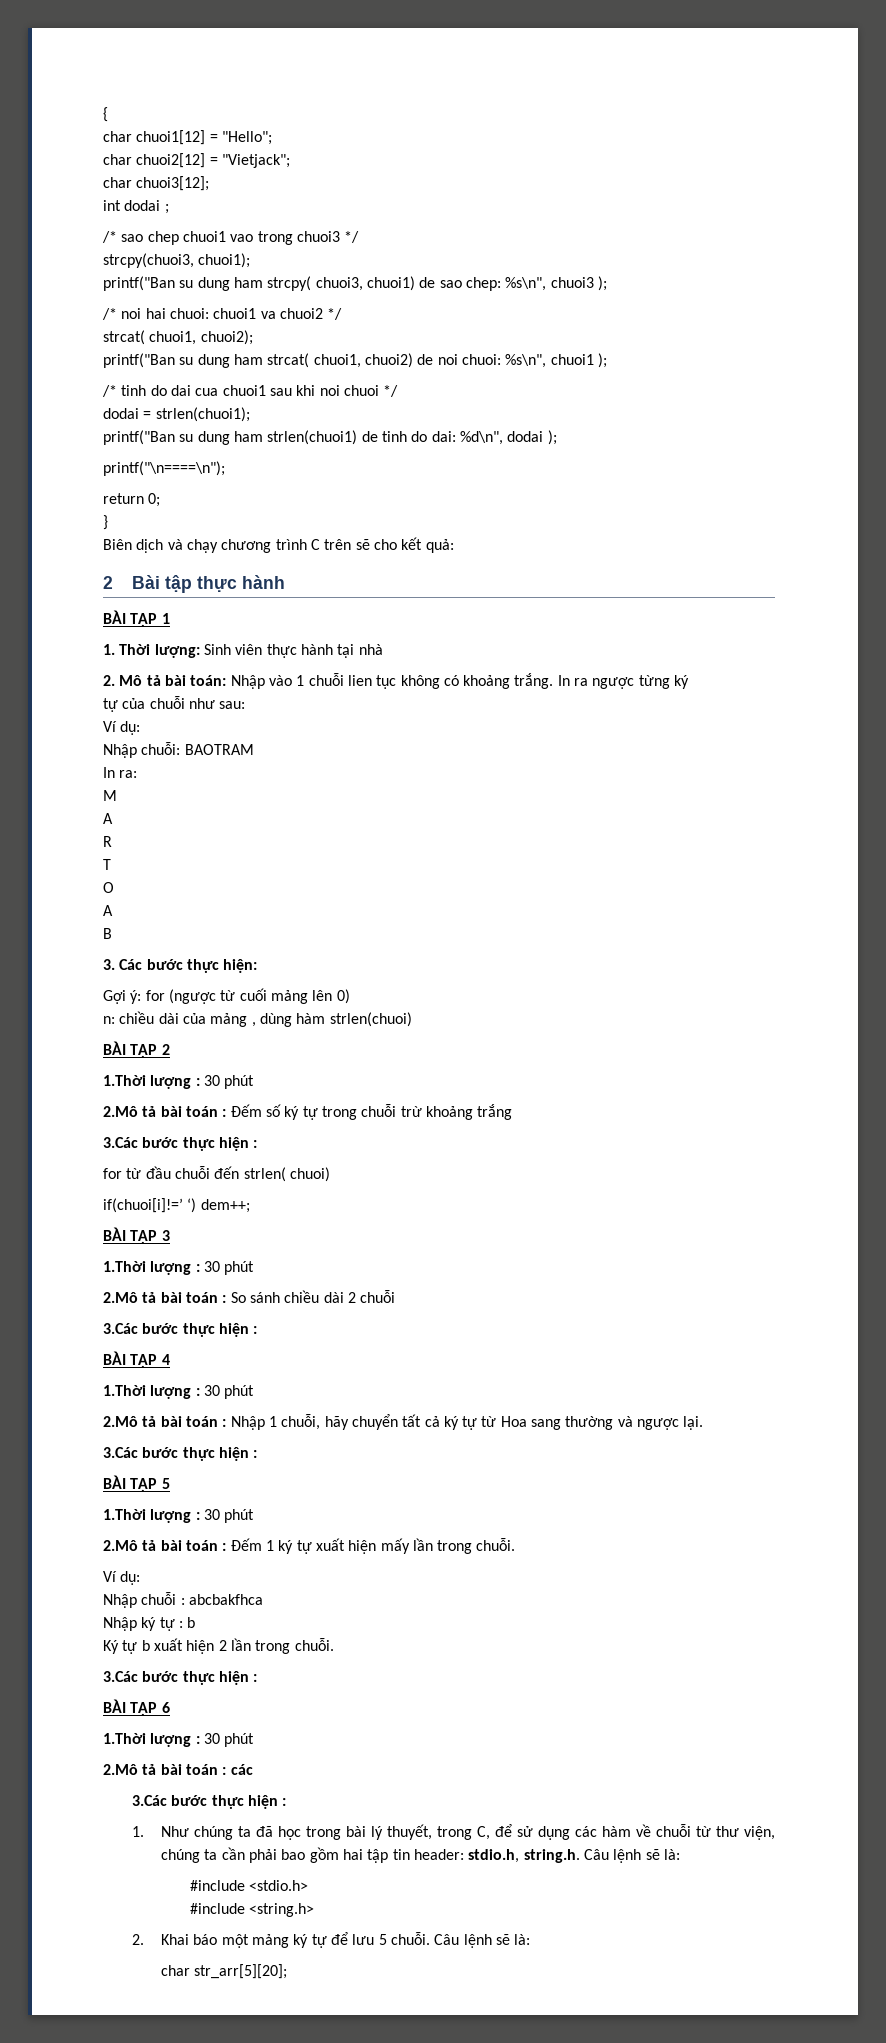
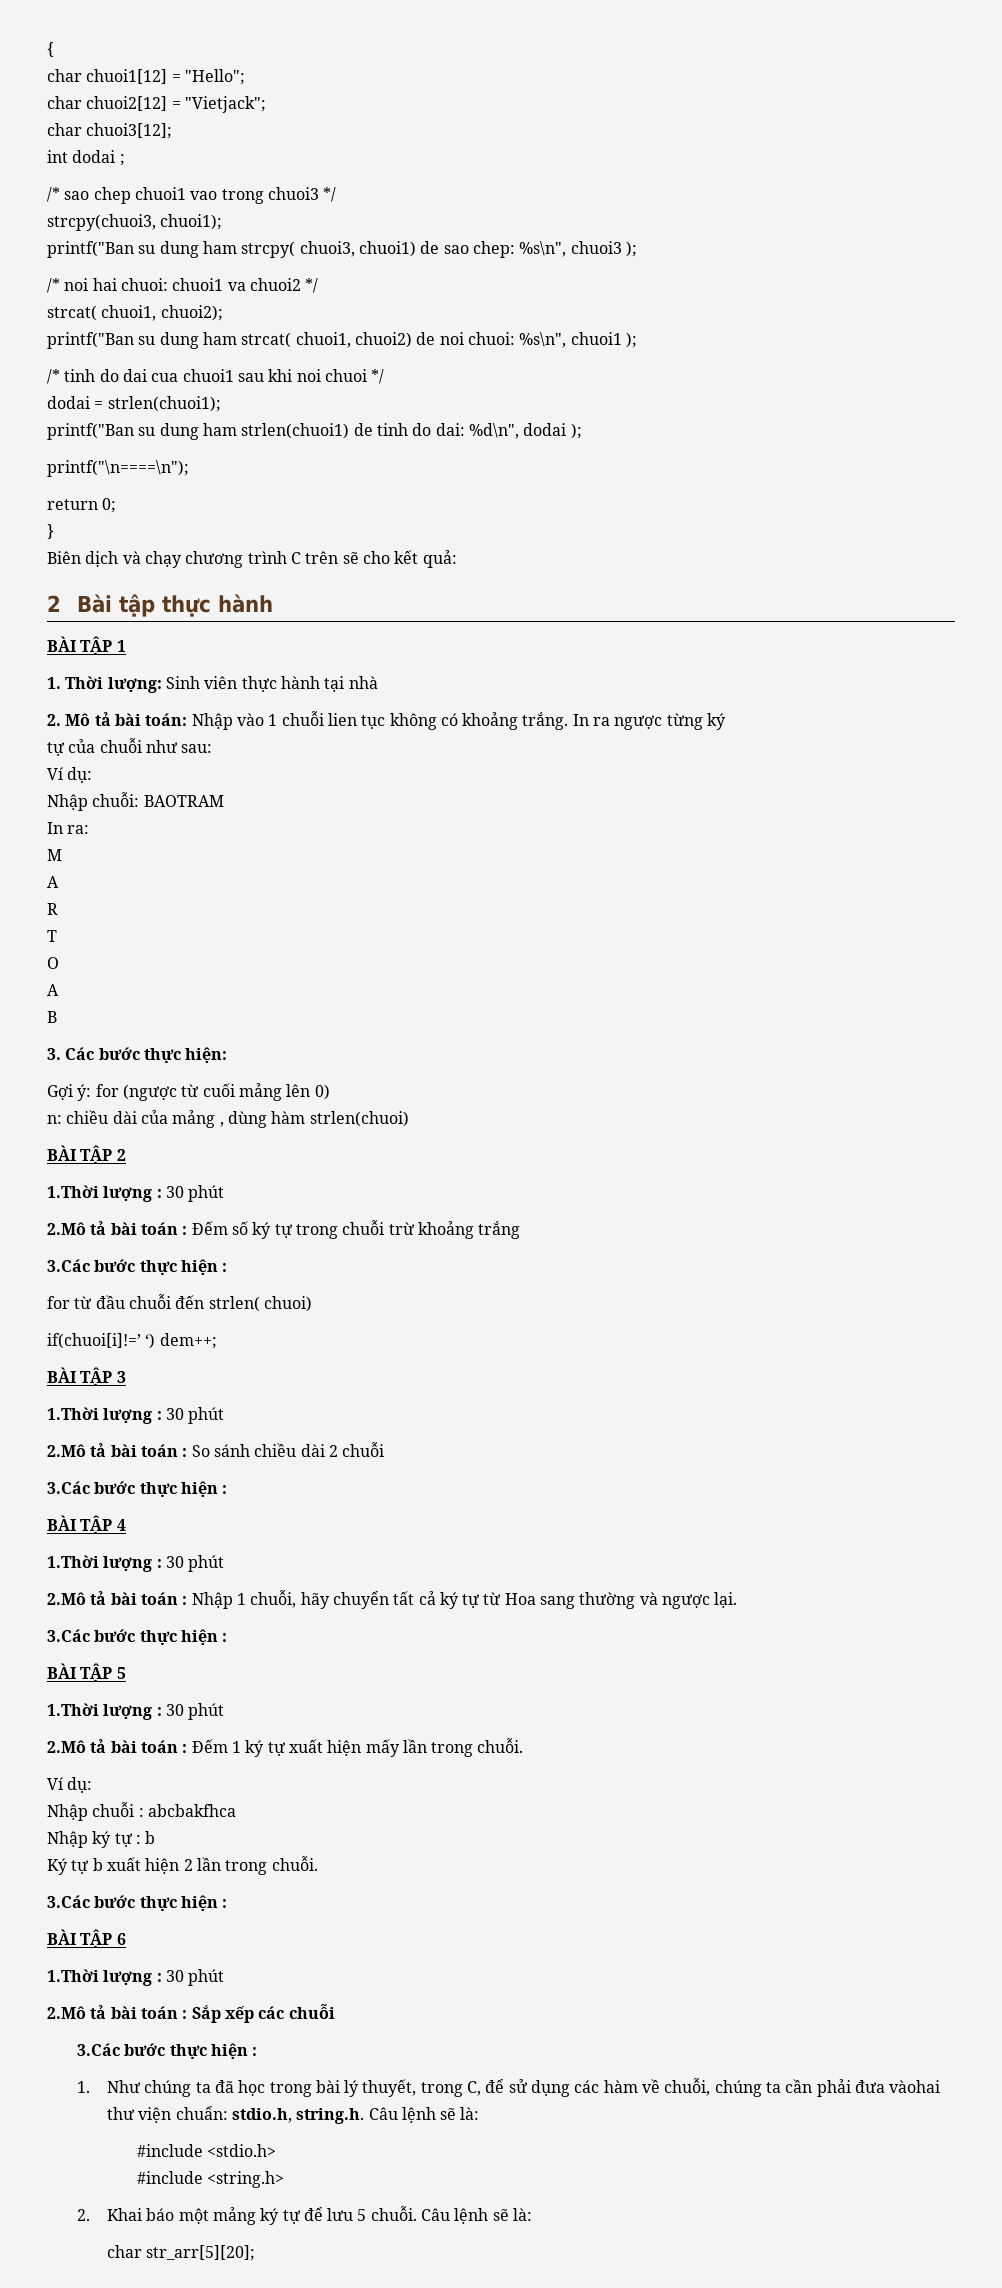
- 2.Mô tả bài toán : các
+ 2.Mô tả bài toán : Sắp xếp các chuỗi
- 1. Như chúng ta đã học trong bài lý thuyết, trong C, để sử dụng các hàm về chuỗi từ thư viện, chúng ta cần phải bao gồm hai tập tin header: stdio.h, string.h. Câu lệnh sẽ là:
+ 1. Như chúng ta đã học trong bài lý thuyết, trong C, để sử dụng các hàm về chuỗi, chúng ta cần phải đưa vàohai thư viện chuẩn: stdio.h, string.h. Câu lệnh sẽ là:

